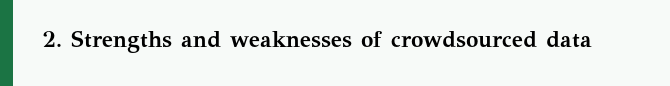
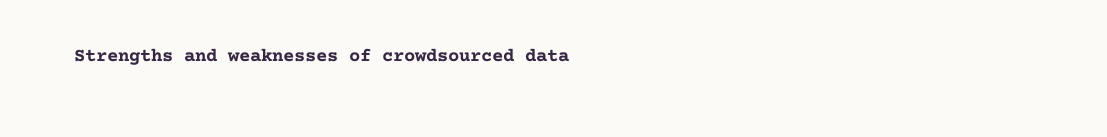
- 2. Strengths and weaknesses of crowdsourced data
+ Strengths and weaknesses of crowdsourced data

